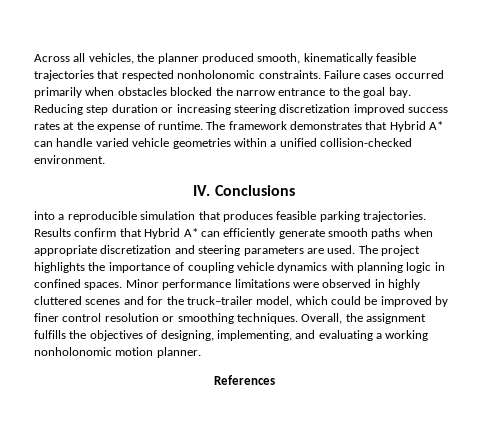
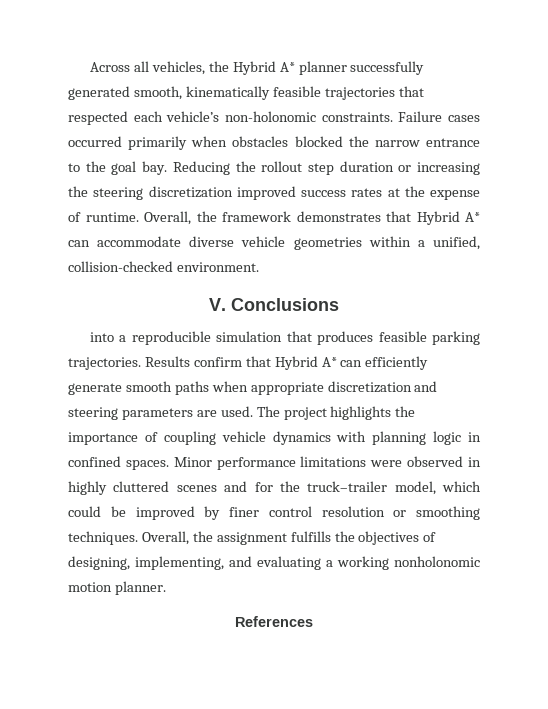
- Across all vehicles, the planner produced smooth, kinematically feasible trajectories that respected nonholonomic constraints.
+ Across all vehicles, the Hybrid A* planner successfully generated smooth, kinematically feasible trajectories that respected each vehicle’s non-holonomic constraints.
- Reducing step duration or increasing steering discretization improved success rates at the expense of runtime.
+ Reducing the rollout step duration or increasing the steering discretization improved success rates at the expense of runtime.
- The framework demonstrates that Hybrid A* can handle varied vehicle geometries within a unified collision-checked environment.
+ Overall, the framework demonstrates that Hybrid A* can accommodate diverse vehicle geometries within a unified, collision-checked environment.
- IV. Conclusions
+ V. Conclusions

